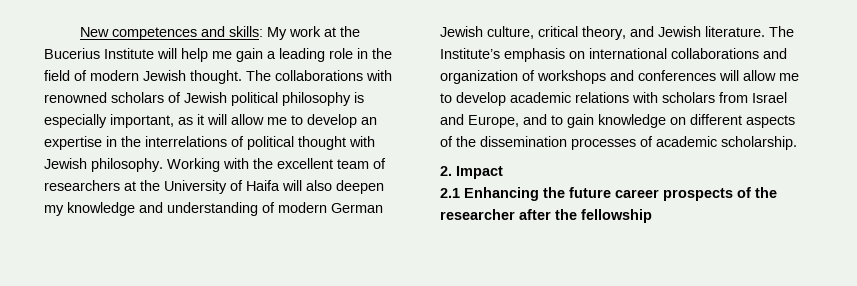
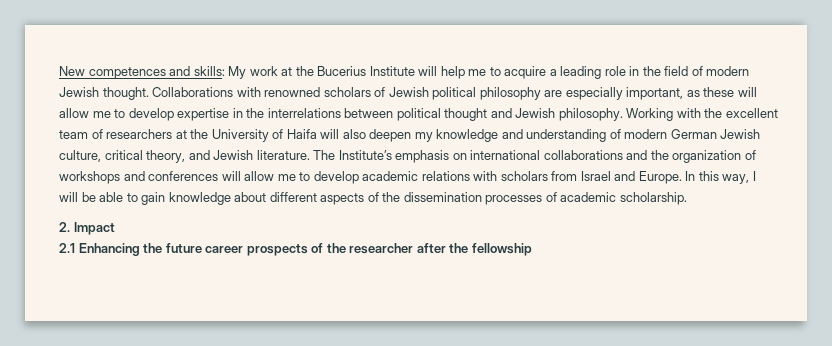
- New competences and skills: My work at the Bucerius Institute will help me gain a leading role in the field of modern Jewish thought.
+ New competences and skills: My work at the Bucerius Institute will help me to acquire a leading role in the field of modern Jewish thought.
- The collaborations with renowned scholars of Jewish political philosophy is especially important, as it will allow me to develop an expertise in the interrelations of political thought with Jewish philosophy.
+ Collaborations with renowned scholars of Jewish political philosophy are especially important, as these will allow me to develop expertise in the interrelations between political thought and Jewish philosophy.
- The Institute’s emphasis on international collaborations and organization of workshops and conferences will allow me to develop academic relations with scholars from Israel and Europe, and to gain knowledge on different aspects of the dissemination processes of academic scholarship.
+ The Institute’s emphasis on international collaborations and the organization of workshops and conferences will allow me to develop academic relations with scholars from Israel and Europe. In this way, I will be able to gain knowledge about different aspects of the dissemination processes of academic scholarship.

